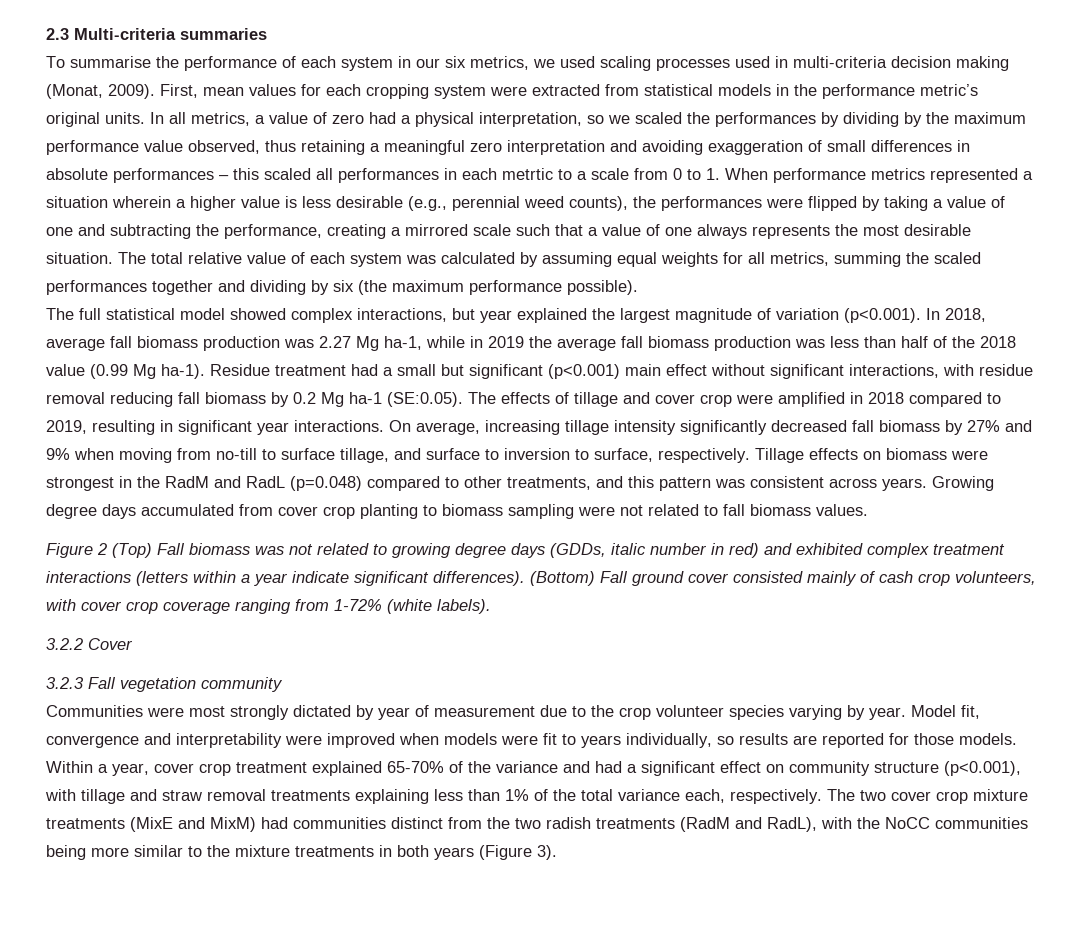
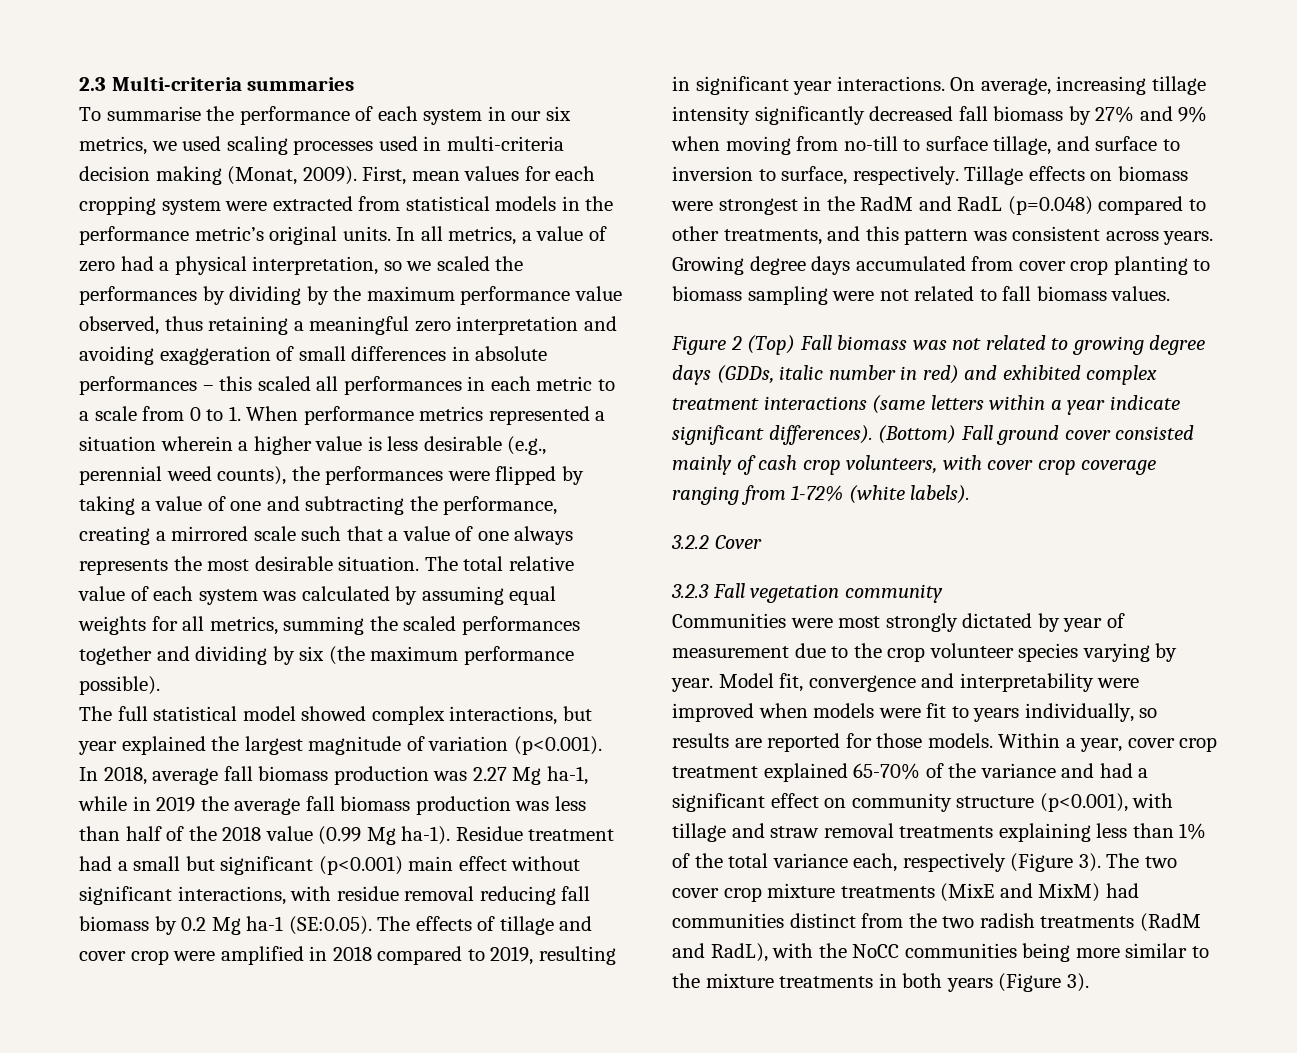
- In all metrics, a value of zero had a physical interpretation, so we scaled the performances by dividing by the maximum performance value observed, thus retaining a meaningful zero interpretation and avoiding exaggeration of small differences in absolute performances – this scaled all performances in each metrtic to a scale from 0 to 1. When performance metrics represented a situation wherein a higher value is less desirable (e.g., perennial weed counts), the performances were flipped by taking a value of one and subtracting the performance, creating a mirrored scale such that a value of one always represents the most desirable situation.
+ In all metrics, a value of zero had a physical interpretation, so we scaled the performances by dividing by the maximum performance value observed, thus retaining a meaningful zero interpretation and avoiding exaggeration of small differences in absolute performances – this scaled all performances in each metric to a scale from 0 to 1. When performance metrics represented a situation wherein a higher value is less desirable (e.g., perennial weed counts), the performances were flipped by taking a value of one and subtracting the performance, creating a mirrored scale such that a value of one always represents the most desirable situation.
- Figure 2 (Top) Fall biomass was not related to growing degree days (GDDs, italic number in red) and exhibited complex treatment interactions (letters within a year indicate significant differences).
+ Figure 2 (Top) Fall biomass was not related to growing degree days (GDDs, italic number in red) and exhibited complex treatment interactions (same letters within a year indicate significant differences).
- Within a year, cover crop treatment explained 65-70% of the variance and had a significant effect on community structure (p<0.001), with tillage and straw removal treatments explaining less than 1% of the total variance each, respectively.
+ Within a year, cover crop treatment explained 65-70% of the variance and had a significant effect on community structure (p<0.001), with tillage and straw removal treatments explaining less than 1% of the total variance each, respectively (Figure 3).

